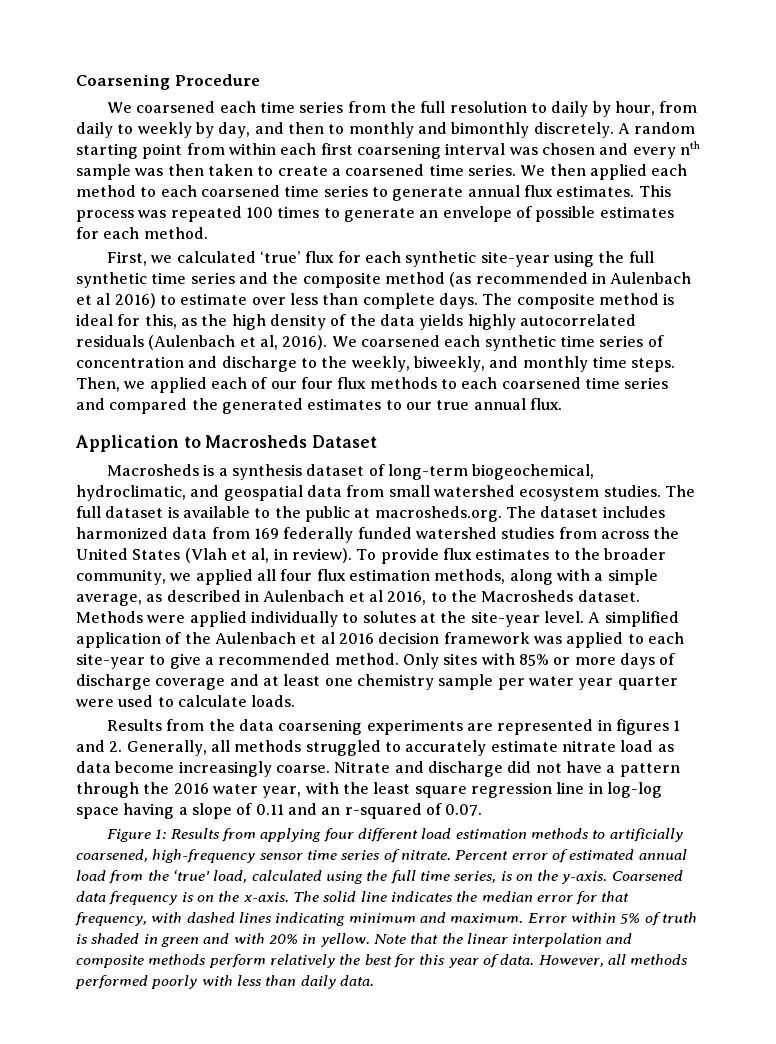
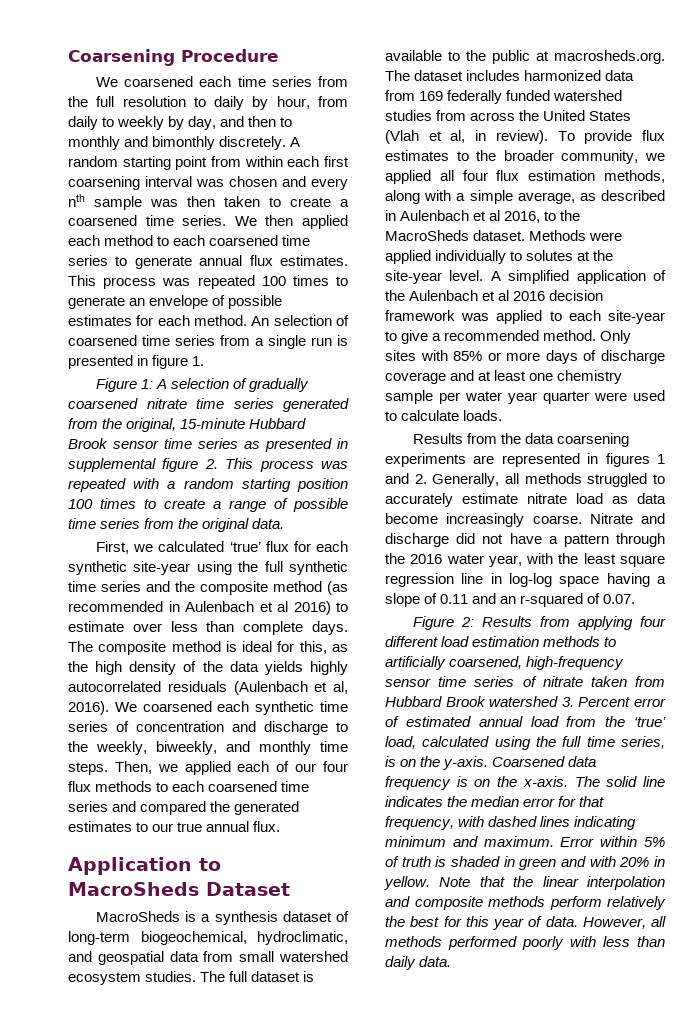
+ An selection of coarsened time series from a single run is presented in figure 1.
+ Figure 1: A selection of gradually coarsened nitrate time series generated from the original, 15-minute Hubbard Brook sensor time series as presented in supplemental figure 2. This process was repeated with a random starting position 100 times to create a range of possible time series from the original data.
- Application to Macrosheds Dataset
+ Application to MacroSheds Dataset
- Macrosheds is a synthesis dataset of long-term biogeochemical, hydroclimatic, and geospatial data from small watershed ecosystem studies.
+ MacroSheds is a synthesis dataset of long-term biogeochemical, hydroclimatic, and geospatial data from small watershed ecosystem studies.
- To provide flux estimates to the broader community, we applied all four flux estimation methods, along with a simple average, as described in Aulenbach et al 2016, to the Macrosheds dataset.
+ To provide flux estimates to the broader community, we applied all four flux estimation methods, along with a simple average, as described in Aulenbach et al 2016, to the MacroSheds dataset.
- Figure 1: Results from applying four different load estimation methods to artificially coarsened, high-frequency sensor time series of nitrate. Percent error of estimated annual load from the ‘true’ load, calculated using the full time series, is on the y-axis.
+ Figure 2: Results from applying four different load estimation methods to artificially coarsened, high-frequency sensor time series of nitrate taken from Hubbard Brook watershed 3. Percent error of estimated annual load from the ‘true’ load, calculated using the full time series, is on the y-axis.

